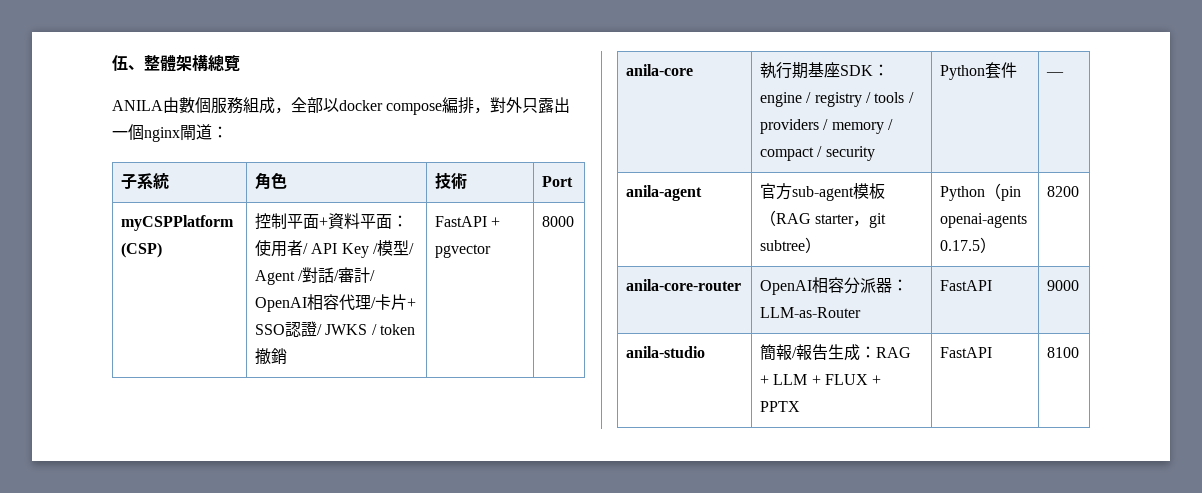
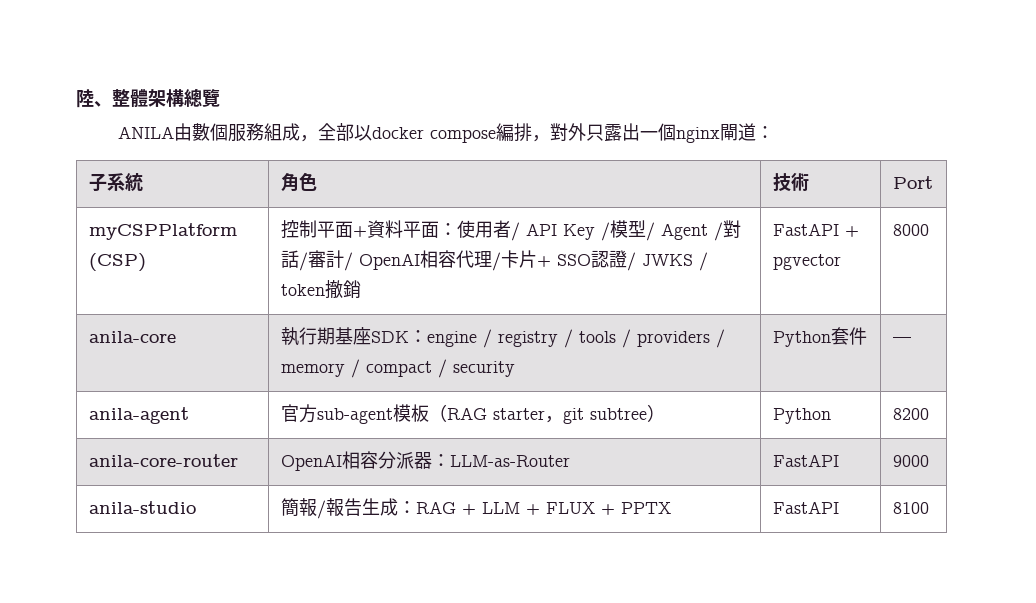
- 伍、整體架構總覽
+ 陸、整體架構總覽
- anila-agent | 官方sub-agent模板（RAG starter，git subtree） | Python（pin openai-agents 0.17.5） | 8200
+ anila-agent | 官方sub-agent模板（RAG starter，git subtree） | Python | 8200

